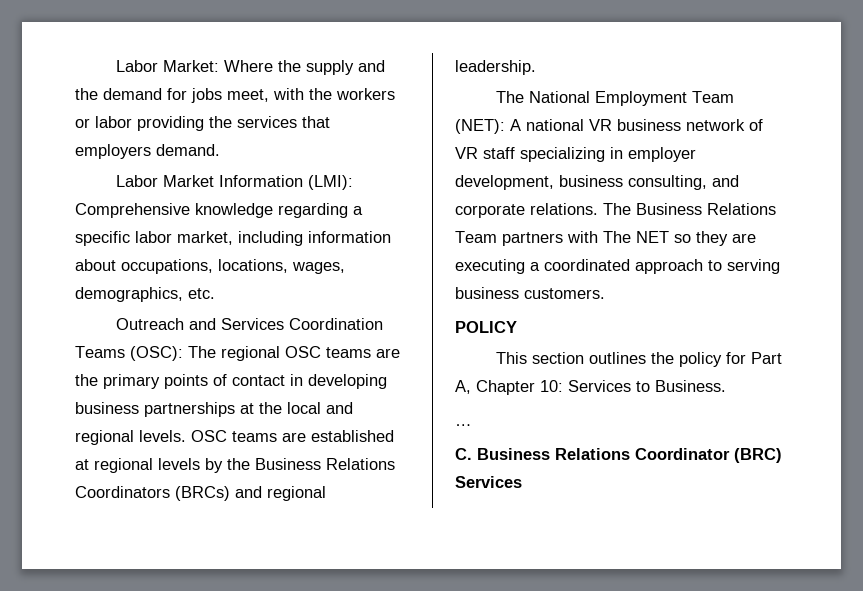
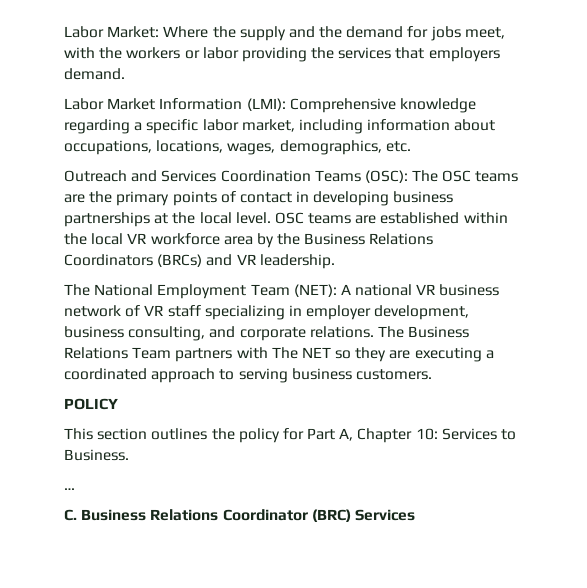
- Outreach and Services Coordination Teams (OSC): The regional OSC teams are the primary points of contact in developing business partnerships at the local and regional levels.
+ Outreach and Services Coordination Teams (OSC): The OSC teams are the primary points of contact in developing business partnerships at the local level.
- OSC teams are established at regional levels by the Business Relations Coordinators (BRCs) and regional leadership.
+ OSC teams are established within the local VR workforce area by the Business Relations Coordinators (BRCs) and VR leadership.

